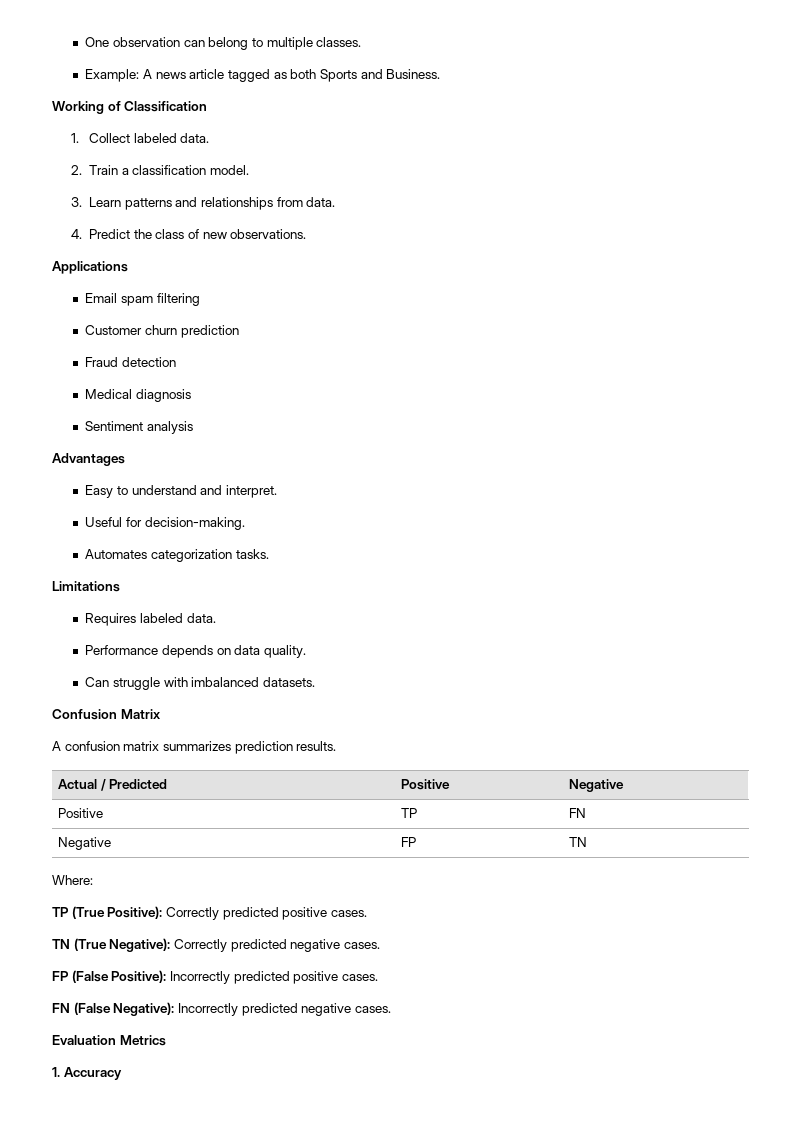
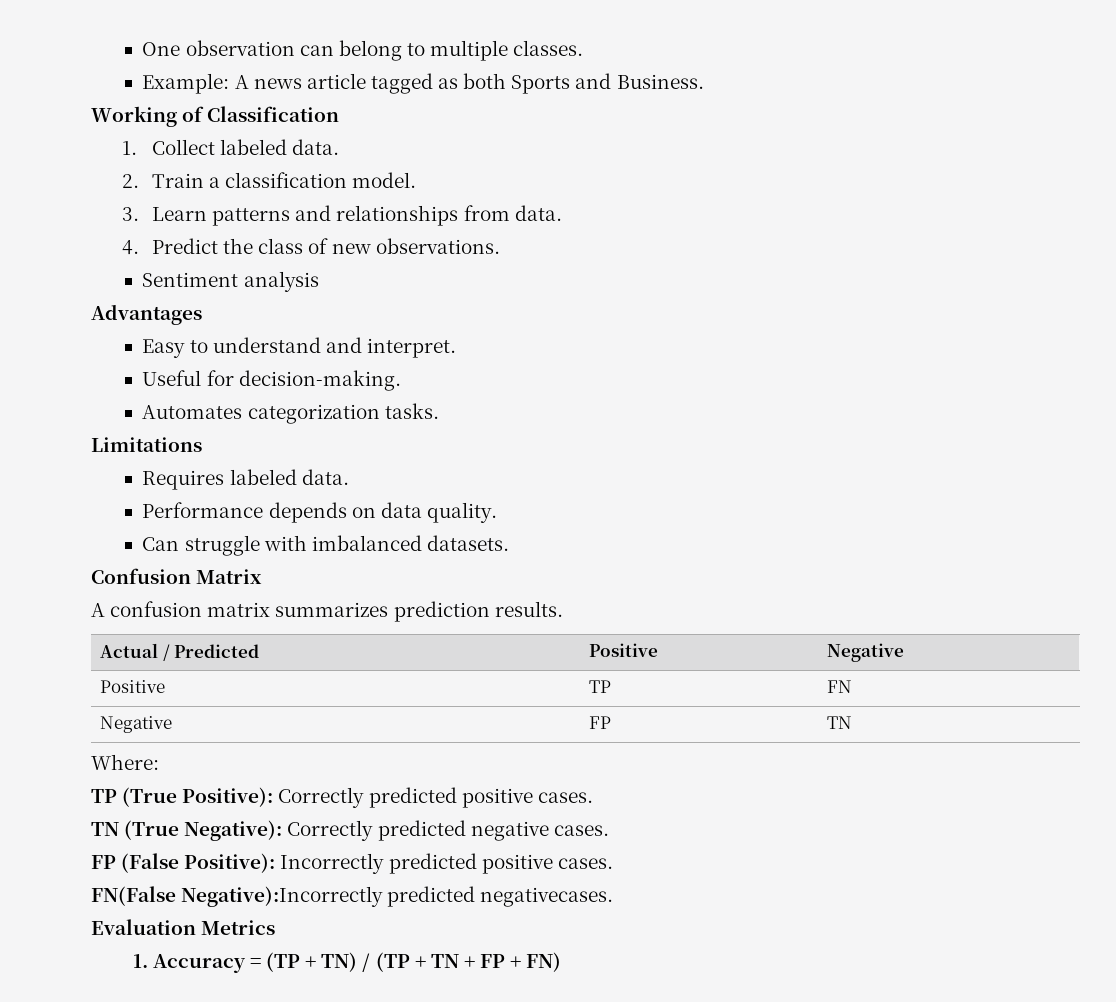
- Applications
- Email spam filtering
- Customer churn prediction
- Fraud detection
- Medical diagnosis
- FN (False Negative): Incorrectly predicted negative cases.
+ FN(False Negative):Incorrectly predicted negativecases.
  Evaluation Metrics
- 1. Accuracy
+ 1. Accuracy = (TP + TN) / (TP + TN + FP + FN)

